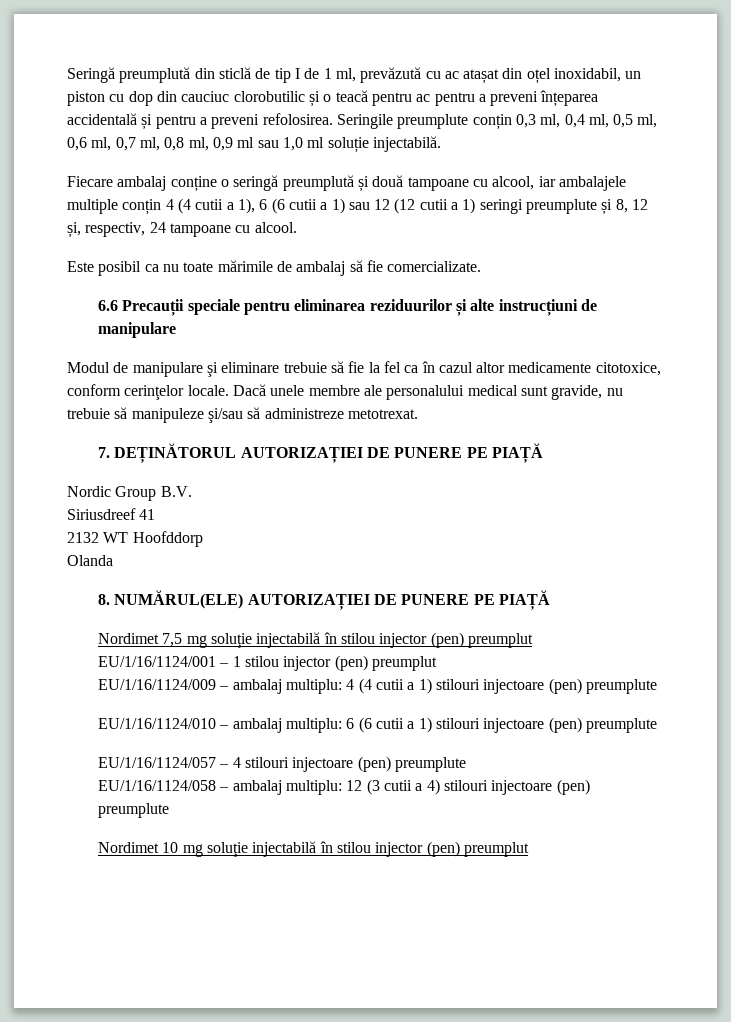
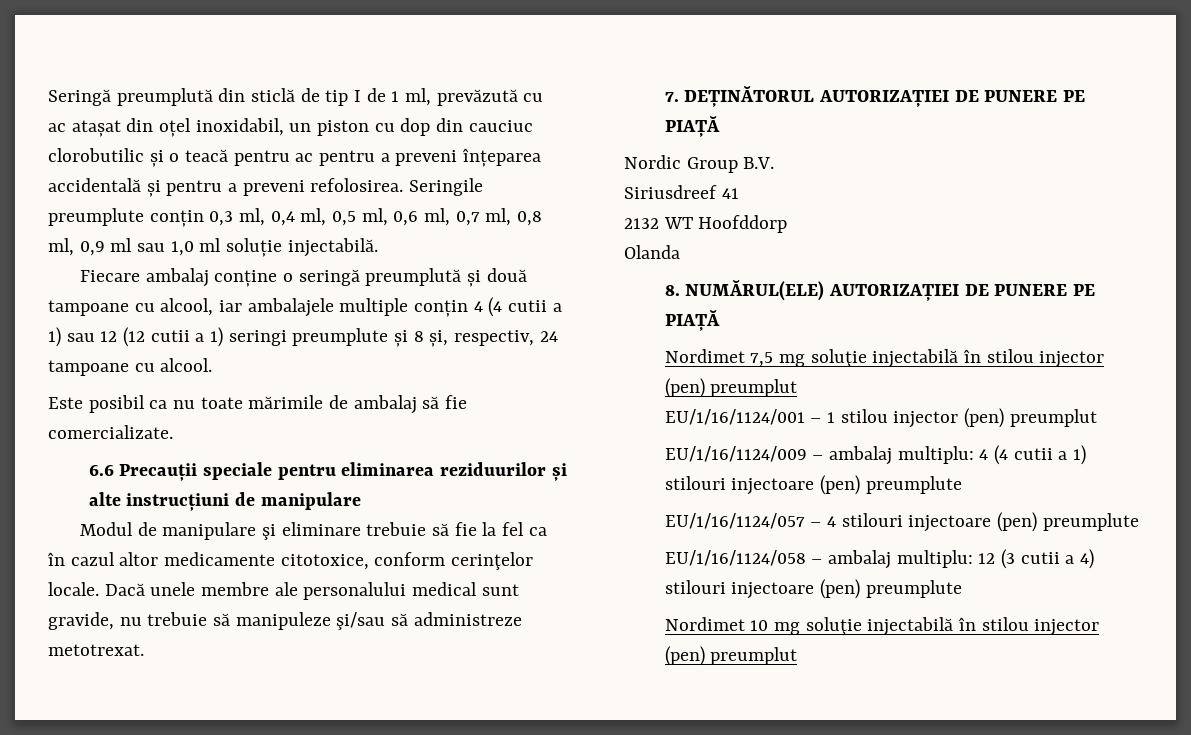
- Fiecare ambalaj conține o seringă preumplută și două tampoane cu alcool, iar ambalajele multiple conțin 4 (4 cutii a 1), 6 (6 cutii a 1) sau 12 (12 cutii a 1) seringi preumplute și 8, 12 și, respectiv, 24 tampoane cu alcool.
+ Fiecare ambalaj conține o seringă preumplută și două tampoane cu alcool, iar ambalajele multiple conțin 4 (4 cutii a 1) sau 12 (12 cutii a 1) seringi preumplute și 8 și, respectiv, 24 tampoane cu alcool.
- EU/1/16/1124/010 – ambalaj multiplu: 6 (6 cutii a 1) stilouri injectoare (pen) preumplute

